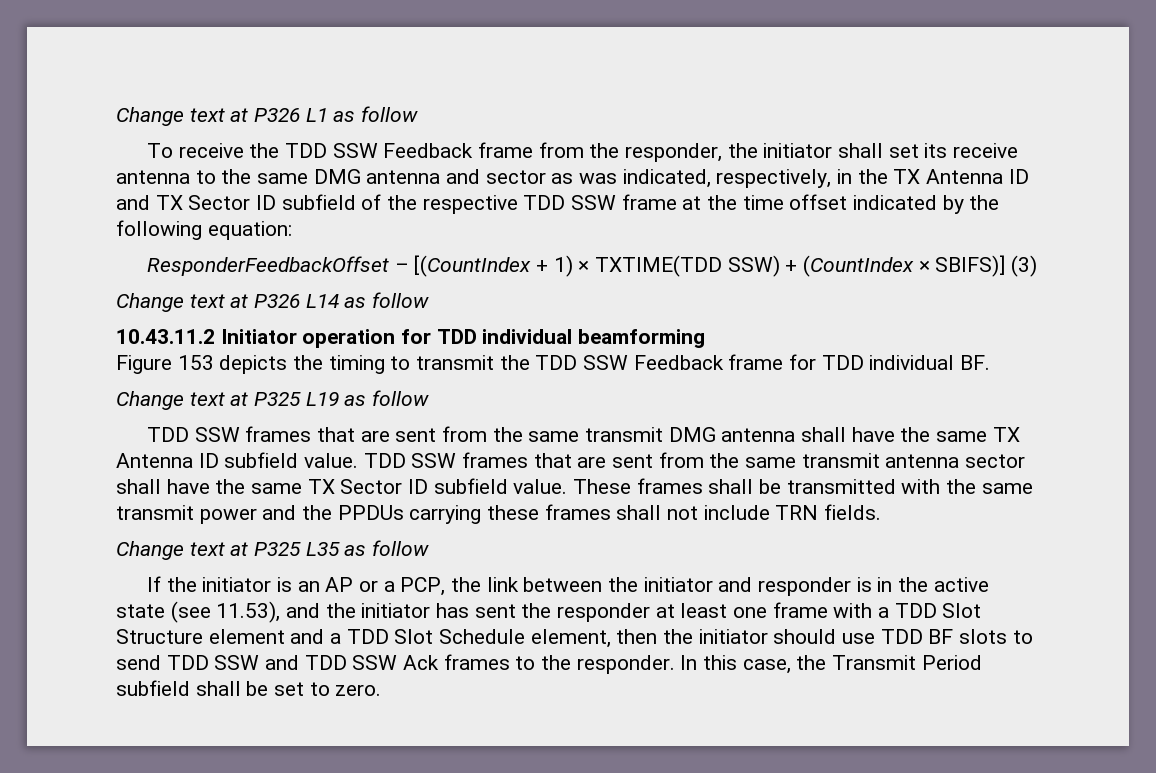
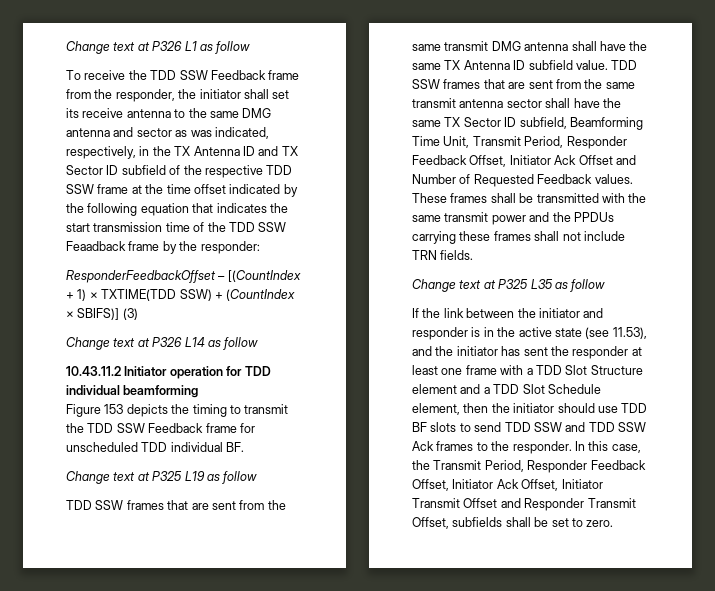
- To receive the TDD SSW Feedback frame from the responder, the initiator shall set its receive antenna to the same DMG antenna and sector as was indicated, respectively, in the TX Antenna ID and TX Sector ID subfield of the respective TDD SSW frame at the time offset indicated by the following equation:
+ To receive the TDD SSW Feedback frame from the responder, the initiator shall set its receive antenna to the same DMG antenna and sector as was indicated, respectively, in the TX Antenna ID and TX Sector ID subfield of the respective TDD SSW frame at the time offset indicated by the following equation that indicates the start transmission time of the TDD SSW Feaadback frame by the responder:
- Figure 153 depicts the timing to transmit the TDD SSW Feedback frame for TDD individual BF.
+ Figure 153 depicts the timing to transmit the TDD SSW Feedback frame for unscheduled TDD individual BF.
- TDD SSW frames that are sent from the same transmit antenna sector shall have the same TX Sector ID subfield value.
+ TDD SSW frames that are sent from the same transmit antenna sector shall have the same TX Sector ID subfield, Beamforming Time Unit, Transmit Period, Responder Feedback Offset, Initiator Ack Offset and Number of Requested Feedback values.
- If the initiator is an AP or a PCP, the link between the initiator and responder is in the active state (see 11.53), and the initiator has sent the responder at least one frame with a TDD Slot Structure element and a TDD Slot Schedule element, then the initiator should use TDD BF slots to send TDD SSW and TDD SSW Ack frames to the responder.
+ If the link between the initiator and responder is in the active state (see 11.53), and the initiator has sent the responder at least one frame with a TDD Slot Structure element and a TDD Slot Schedule element, then the initiator should use TDD BF slots to send TDD SSW and TDD SSW Ack frames to the responder.
- In this case, the Transmit Period subfield shall be set to zero.
+ In this case, the Transmit Period, Responder Feedback Offset, Initiator Ack Offset, Initiator Transmit Offset and Responder Transmit Offset, subfields shall be set to zero.

